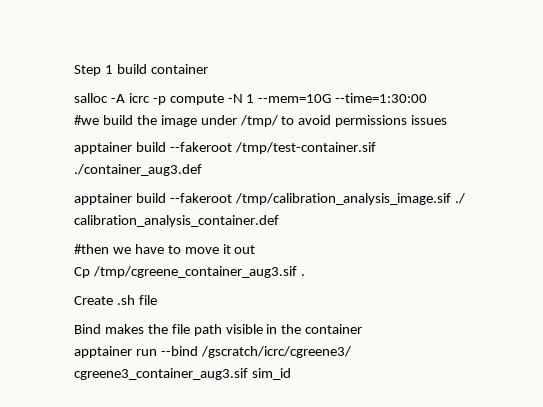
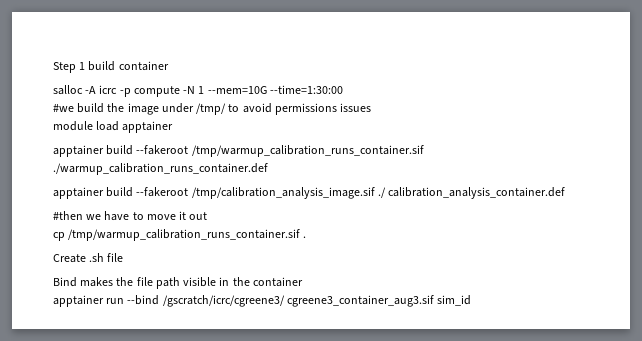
- apptainer build --fakeroot /tmp/test-container.sif ./container_aug3.def
+ module load apptainer
+ apptainer build --fakeroot /tmp/warmup_calibration_runs_container.sif ./warmup_calibration_runs_container.def
- Cp /tmp/cgreene_container_aug3.sif .
+ cp /tmp/warmup_calibration_runs_container.sif .

